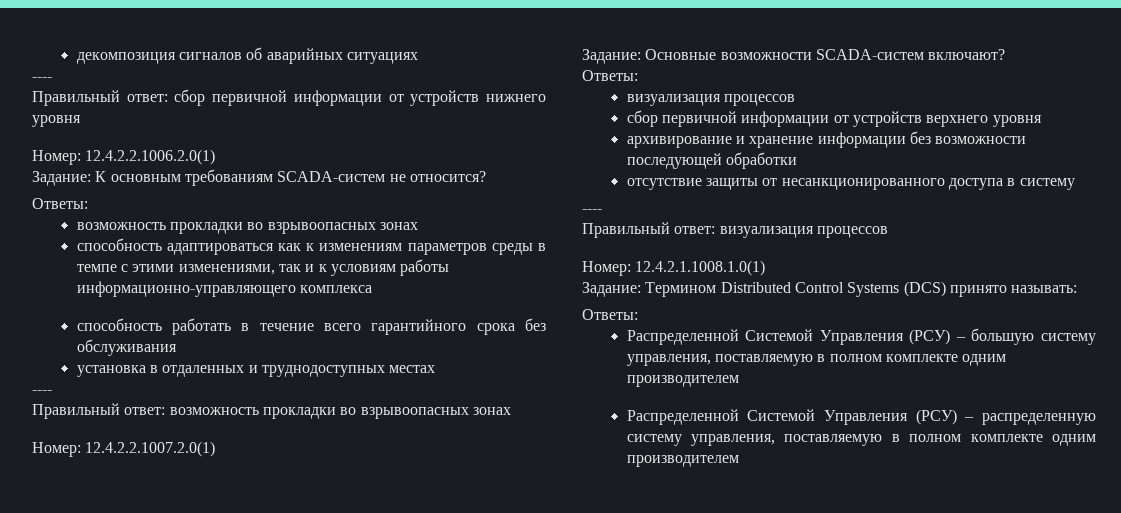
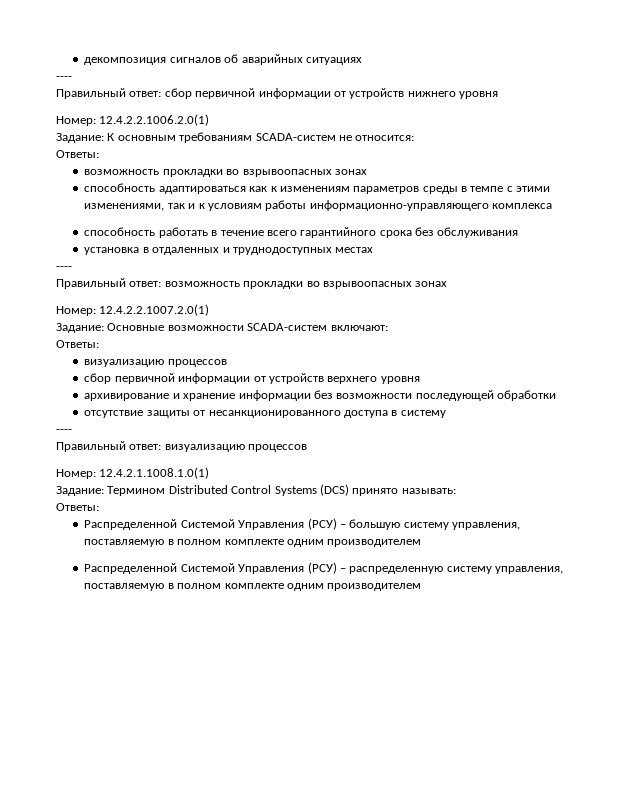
- Задание: К основным требованиям SCADA-систем не относится?
+ Задание: К основным требованиям SCADA-систем не относится:
- Задание: Основные возможности SCADA-систем включают?
+ Задание: Основные возможности SCADA-систем включают:
  Ответы:
- визуализация процессов
+ визуализацию процессов
- Правильный ответ: визуализация процессов
+ Правильный ответ: визуализацию процессов

